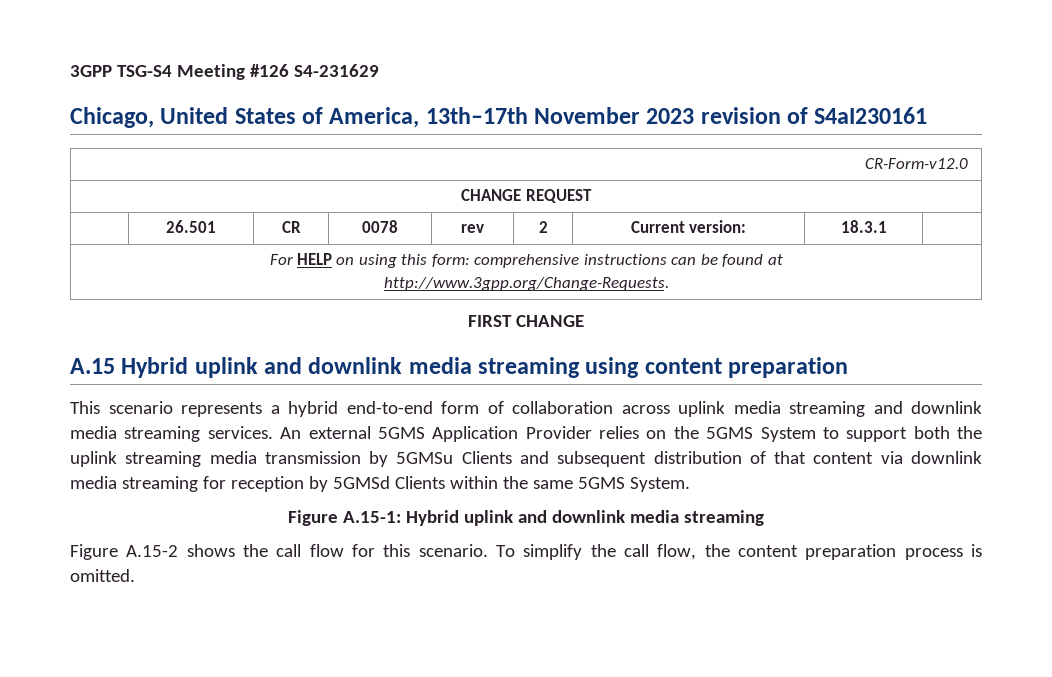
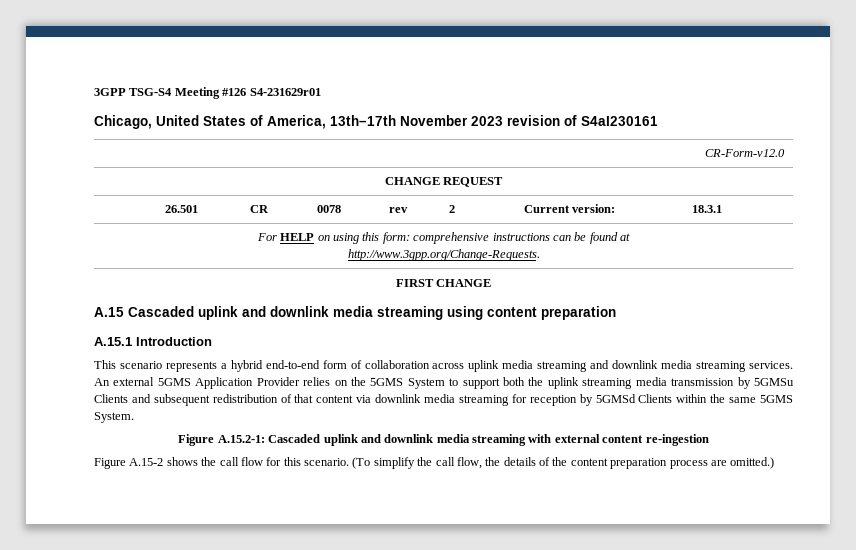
- 3GPP TSG-S4 Meeting #126 S4-231629
+ 3GPP TSG-S4 Meeting #126 S4-231629r01
- A.15 Hybrid uplink and downlink media streaming using content preparation
+ A.15 Cascaded uplink and downlink media streaming using content preparation
+ A.15.1 Introduction
- An external 5GMS Application Provider relies on the 5GMS System to support both the uplink streaming media transmission by 5GMSu Clients and subsequent distribution of that content via downlink media streaming for reception by 5GMSd Clients within the same 5GMS System.
+ An external 5GMS Application Provider relies on the 5GMS System to support both the uplink streaming media transmission by 5GMSu Clients and subsequent redistribution of that content via downlink media streaming for reception by 5GMSd Clients within the same 5GMS System.
- Figure A.15-1: Hybrid uplink and downlink media streaming
+ Figure A.15.2-1: Cascaded uplink and downlink media streaming with external content re-ingestion
- To simplify the call flow, the content preparation process is omitted.
+ (To simplify the call flow, the details of the content preparation process are omitted.)

